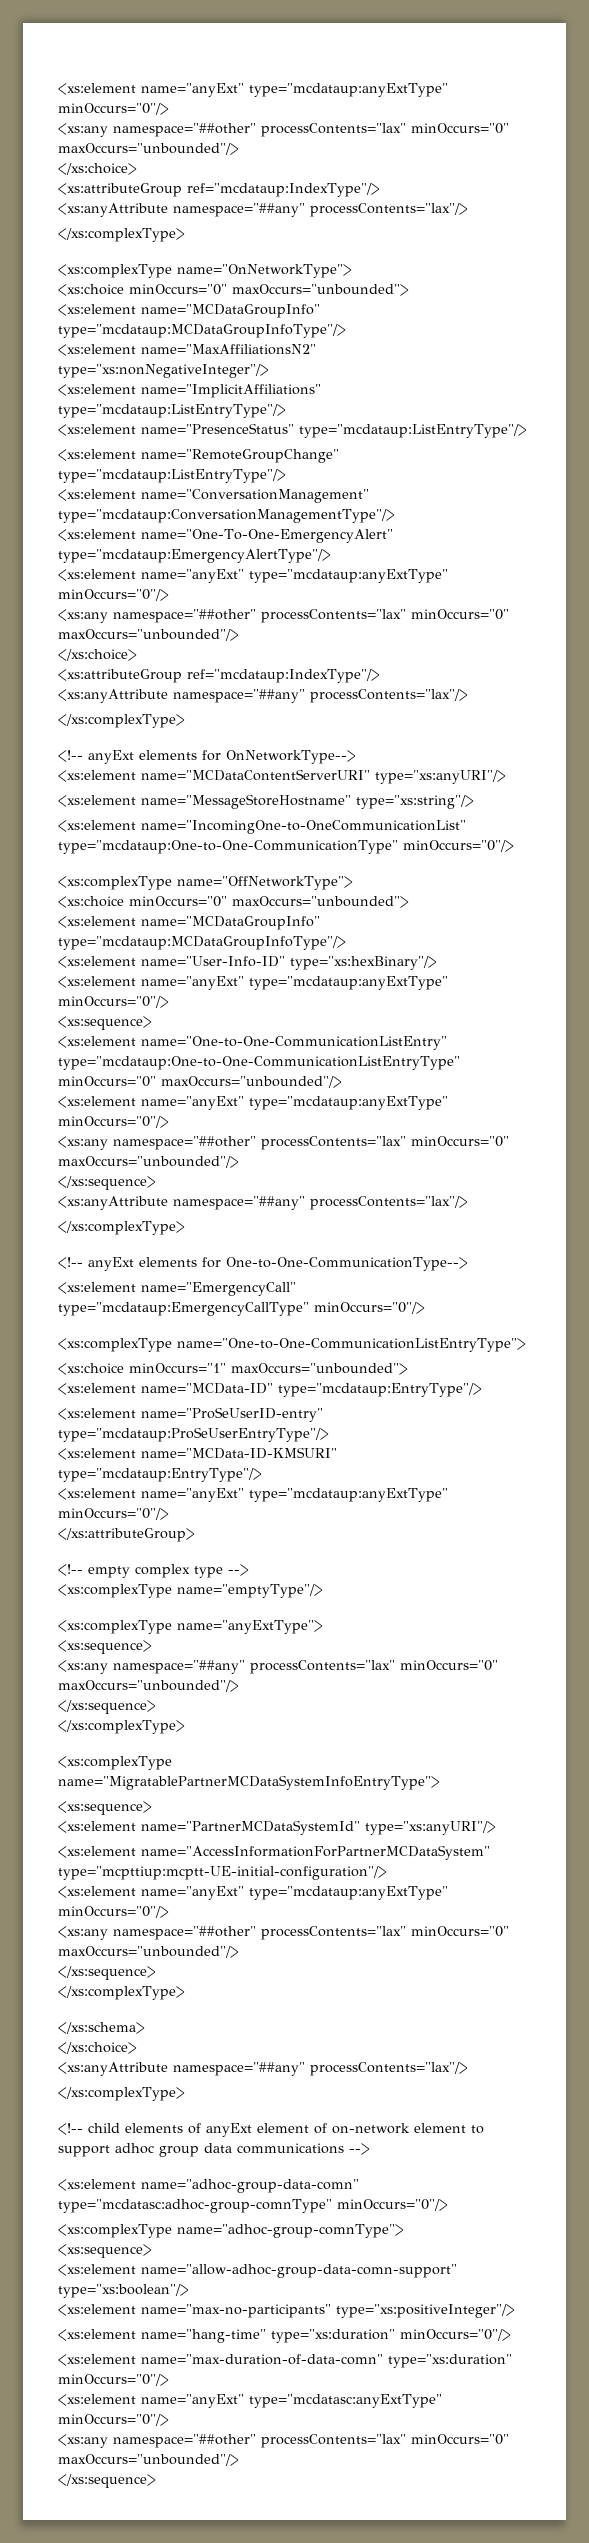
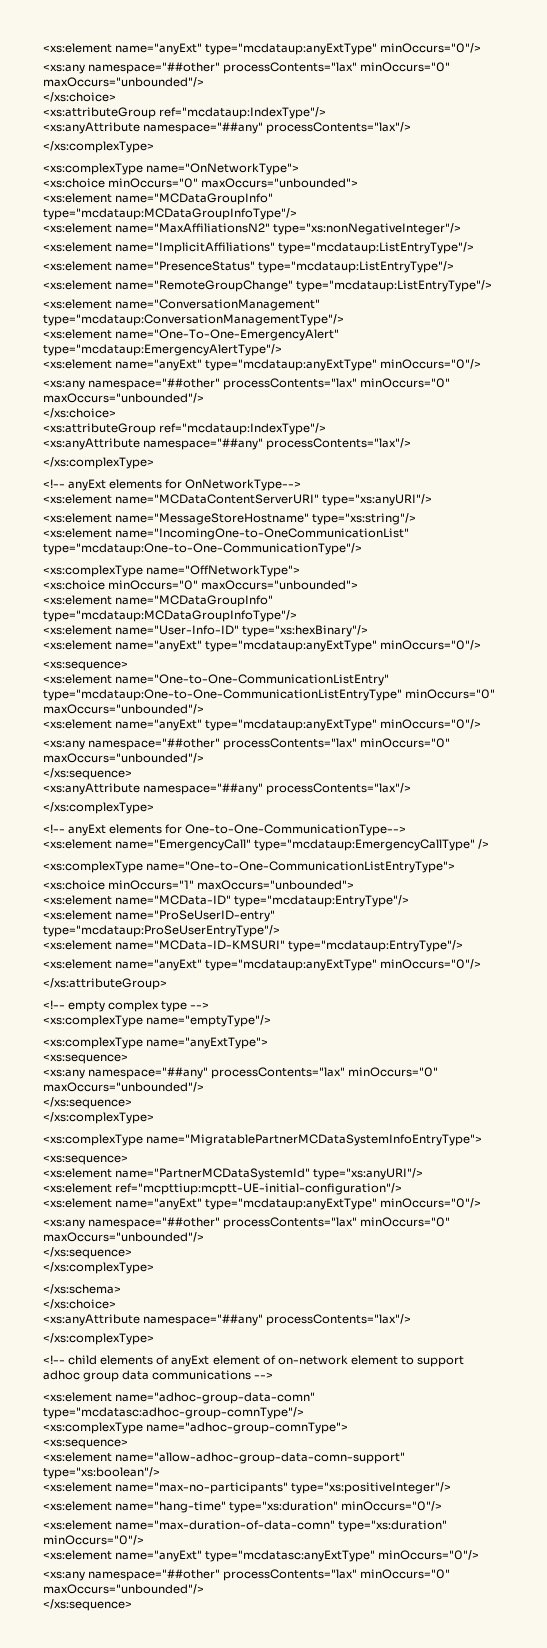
- <xs:element name="IncomingOne-to-OneCommunicationList" type="mcdataup:One-to-One-CommunicationType" minOccurs="0"/>
+ <xs:element name="IncomingOne-to-OneCommunicationList" type="mcdataup:One-to-One-CommunicationType"/>
- <xs:element name="EmergencyCall" type="mcdataup:EmergencyCallType" minOccurs="0"/>
+ <xs:element name="EmergencyCall" type="mcdataup:EmergencyCallType" />
- <xs:element name="AccessInformationForPartnerMCDataSystem" type="mcpttiup:mcptt-UE-initial-configuration"/>
+ <xs:element ref="mcpttiup:mcptt-UE-initial-configuration"/>
- <xs:element name="adhoc-group-data-comn" type="mcdatasc:adhoc-group-comnType" minOccurs="0"/>
+ <xs:element name="adhoc-group-data-comn" type="mcdatasc:adhoc-group-comnType"/>

